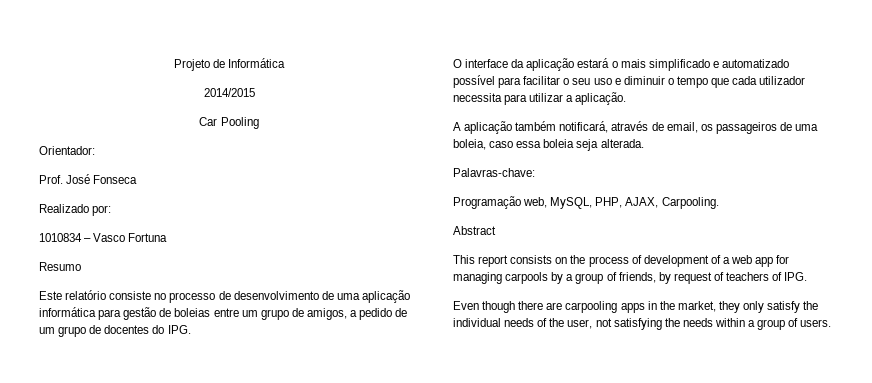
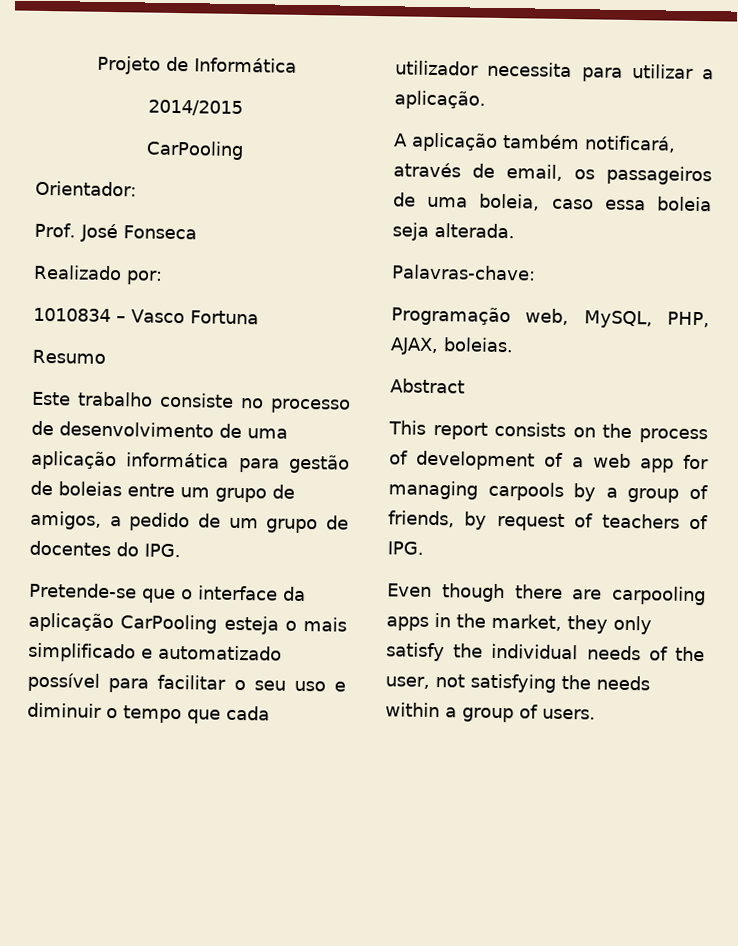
  2014/2015
- Car Pooling
+ CarPooling
- Este relatório consiste no processo de desenvolvimento de uma aplicação informática para gestão de boleias entre um grupo de amigos, a pedido de um grupo de docentes do IPG.
+ Este trabalho consiste no processo de desenvolvimento de uma aplicação informática para gestão de boleias entre um grupo de amigos, a pedido de um grupo de docentes do IPG.
- O interface da aplicação estará o mais simplificado e automatizado possível para facilitar o seu uso e diminuir o tempo que cada utilizador necessita para utilizar a aplicação.
+ Pretende-se que o interface da aplicação CarPooling esteja o mais simplificado e automatizado possível para facilitar o seu uso e diminuir o tempo que cada utilizador necessita para utilizar a aplicação.
- Programação web, MySQL, PHP, AJAX, Carpooling.
+ Programação web, MySQL, PHP, AJAX, boleias.

